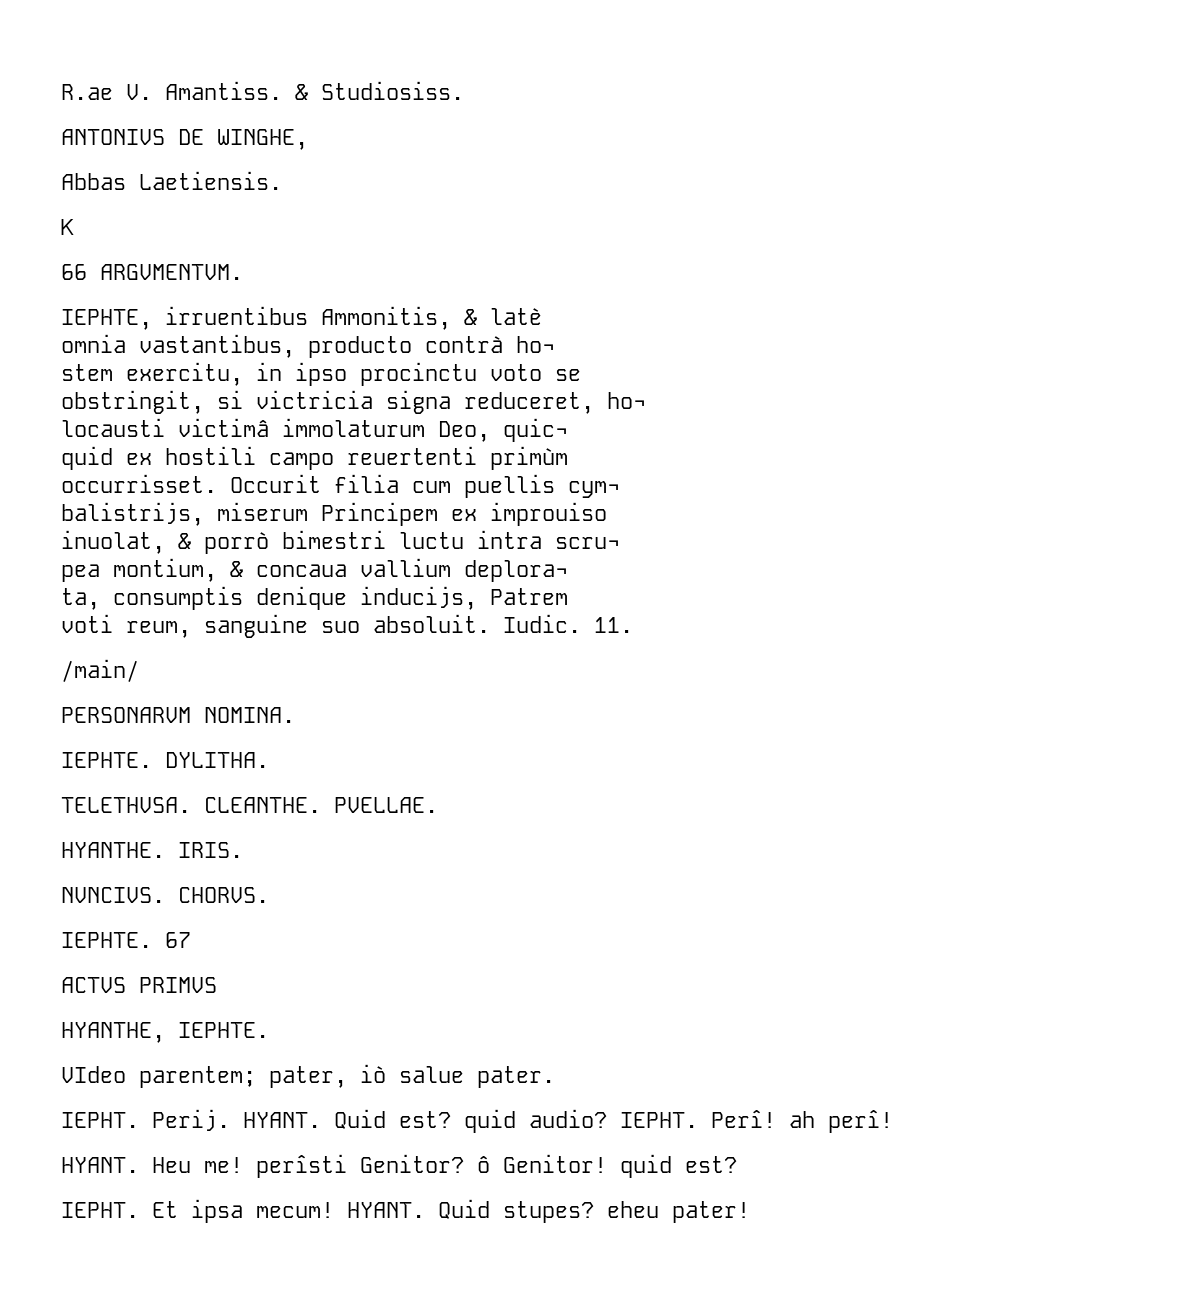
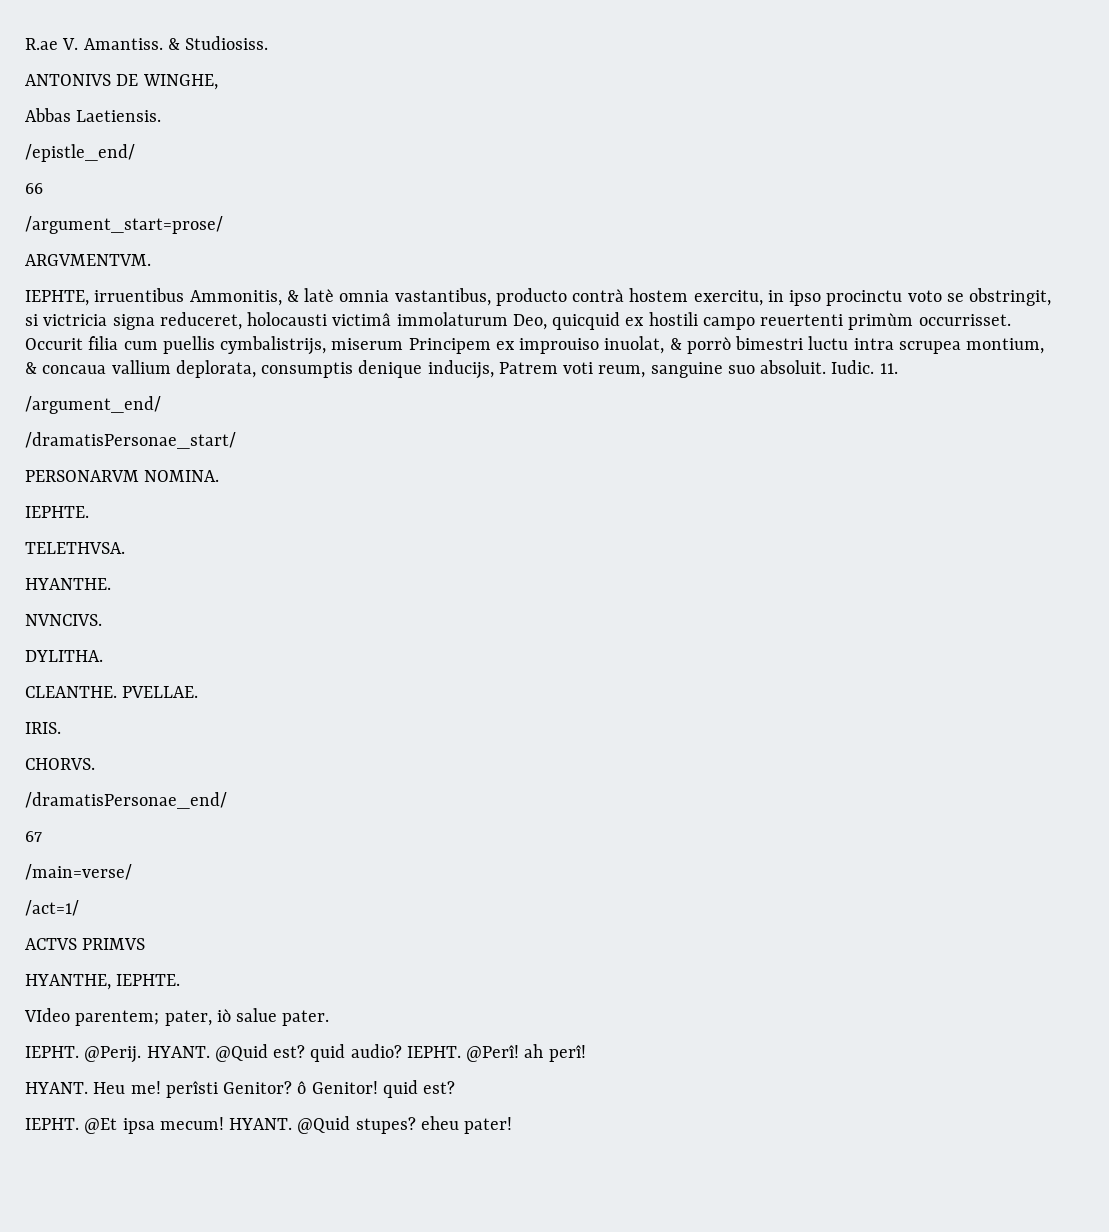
- K
+ /epistle_end/
- 66 ARGVMENTVM.
+ 66
+ /argument_start=prose/
+ ARGVMENTVM.
- IEPHTE, irruentibus Ammonitis, & latè
- omnia vastantibus, producto contrà ho¬
- stem exercitu, in ipso procinctu voto se
- obstringit, si victricia signa reduceret, ho¬
- locausti victimâ immolaturum Deo, quic¬
- quid ex hostili campo reuertenti primùm
- occurrisset.
+ IEPHTE, irruentibus Ammonitis, & latè omnia vastantibus, producto contrà hostem exercitu, in ipso procinctu voto se obstringit, si victricia signa reduceret, holocausti victimâ immolaturum Deo, quicquid ex hostili campo reuertenti primùm occurrisset.
- Occurit filia cum puellis cym¬
- balistrijs, miserum Principem ex improuiso
- inuolat, & porrò bimestri luctu intra scru¬
- pea montium, & concaua vallium deplora¬
- ta, consumptis denique inducijs, Patrem
- voti reum, sanguine suo absoluit.
+ Occurit filia cum puellis cymbalistrijs, miserum Principem ex improuiso inuolat, & porrò bimestri luctu intra scrupea montium, & concaua vallium deplorata, consumptis denique inducijs, Patrem voti reum, sanguine suo absoluit.
- /main/
+ /argument_end/
+ /dramatisPersonae_start/
  PERSONARVM NOMINA.
- IEPHTE. DYLITHA.
+ IEPHTE.
+ TELETHVSA.
+ HYANTHE.
+ NVNCIVS.
+ DYLITHA.
- TELETHVSA.
- HYANTHE.
- NVNCIVS.
- IEPHTE. 67
+ /dramatisPersonae_end/
+ 67
+ /main=verse/
+ /act=1/
- Perij. HYANT. Quid est? quid audio?
+ @Perij. HYANT. @Quid est? quid audio?
- Perî! ah perî!
+ @Perî! ah perî!
- Et ipsa mecum!
+ @Et ipsa mecum!
- Quid stupes? eheu pater!
+ @Quid stupes? eheu pater!

